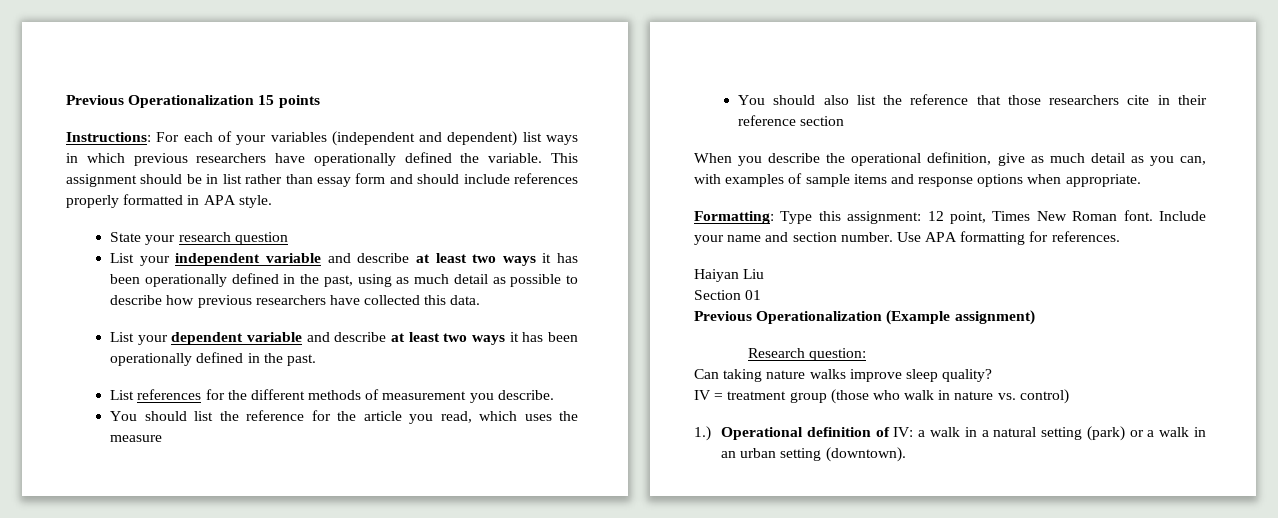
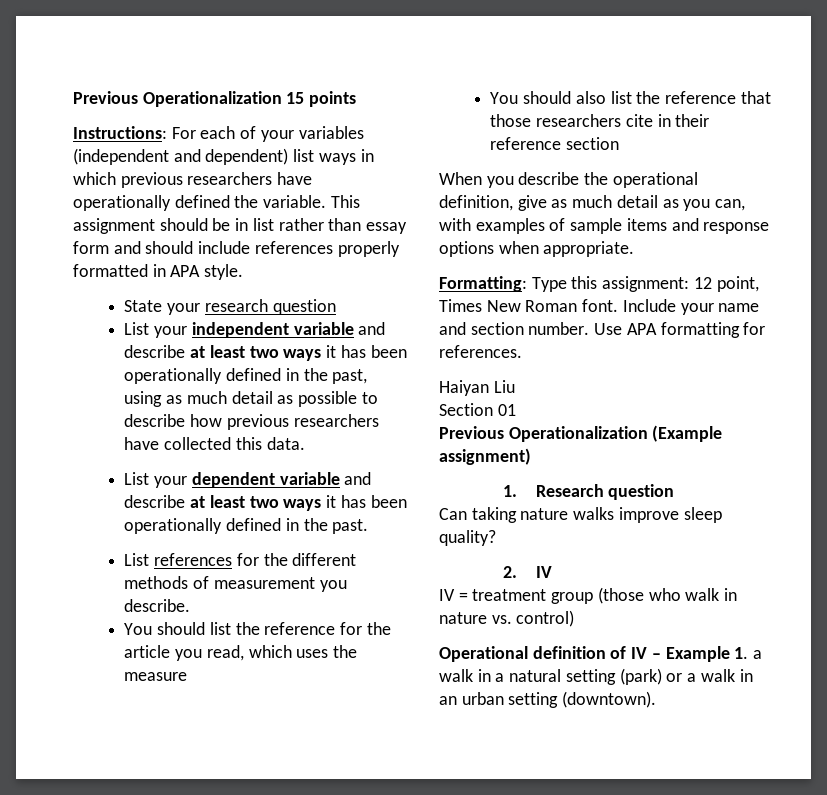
- Research question:
+ 1. Research question
+ 2. IV
- 1.) Operational definition of IV: a walk in a natural setting (park) or a walk in an urban setting (downtown).
+ Operational definition of IV – Example 1. a walk in a natural setting (park) or a walk in an urban setting (downtown).

